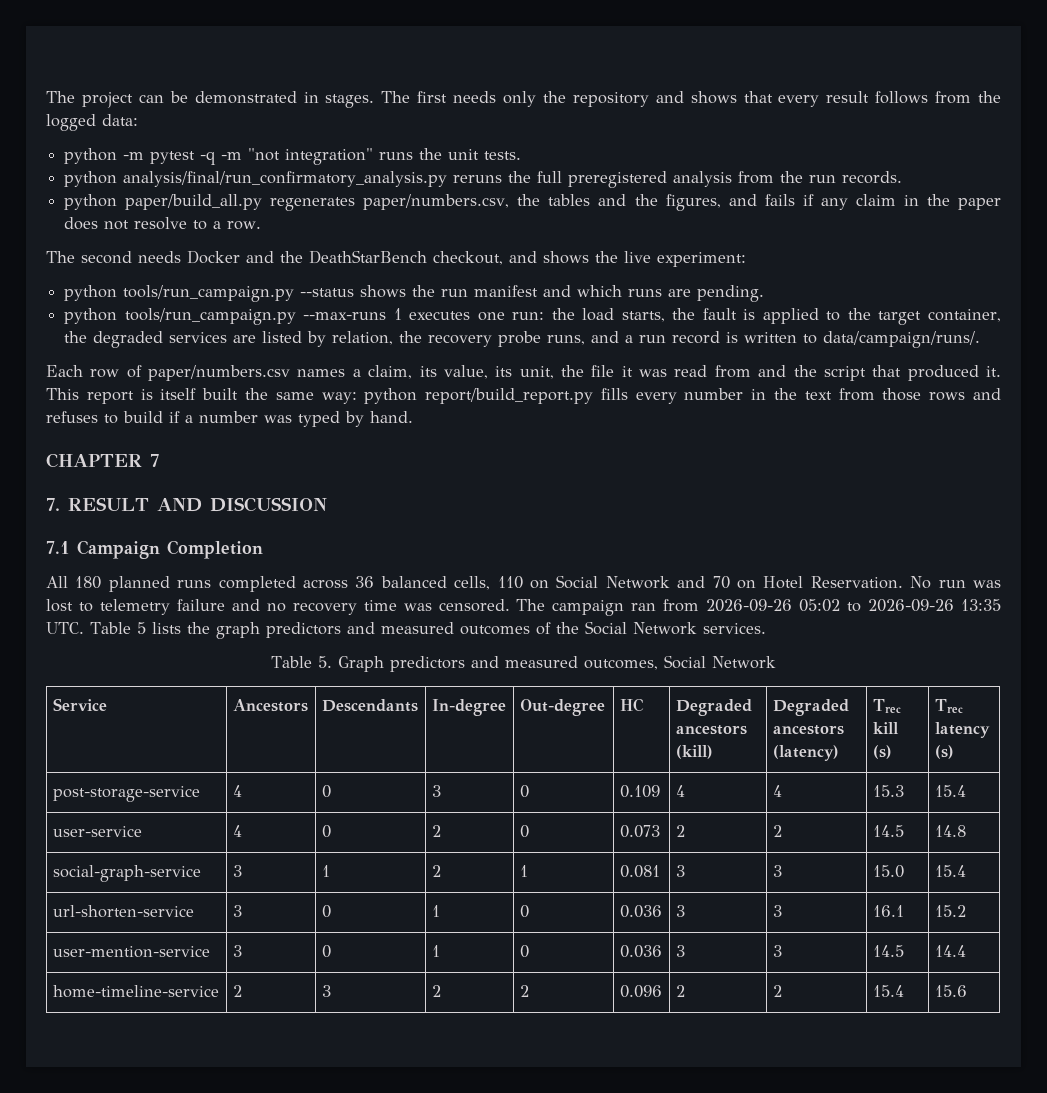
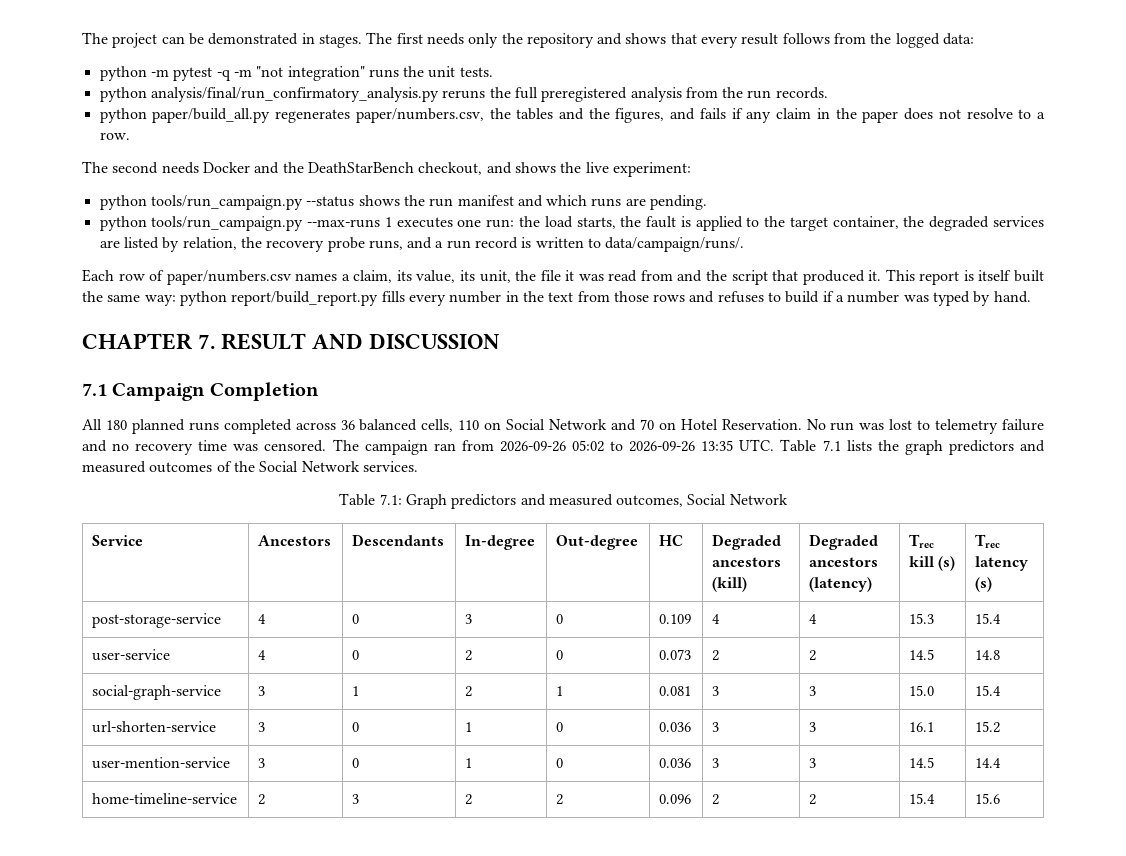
- CHAPTER 7
- 7. RESULT AND DISCUSSION
+ CHAPTER 7. RESULT AND DISCUSSION
- The campaign ran from 2026-09-26 05:02 to 2026-09-26 13:35 UTC. Table 5 lists the graph predictors and measured outcomes of the Social Network services.
+ The campaign ran from 2026-09-26 05:02 to 2026-09-26 13:35 UTC. Table 7.1 lists the graph predictors and measured outcomes of the Social Network services.
- Table 5. Graph predictors and measured outcomes, Social Network
+ Table 7.1: Graph predictors and measured outcomes, Social Network

